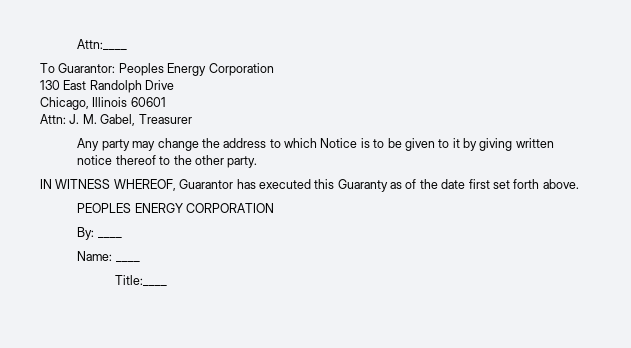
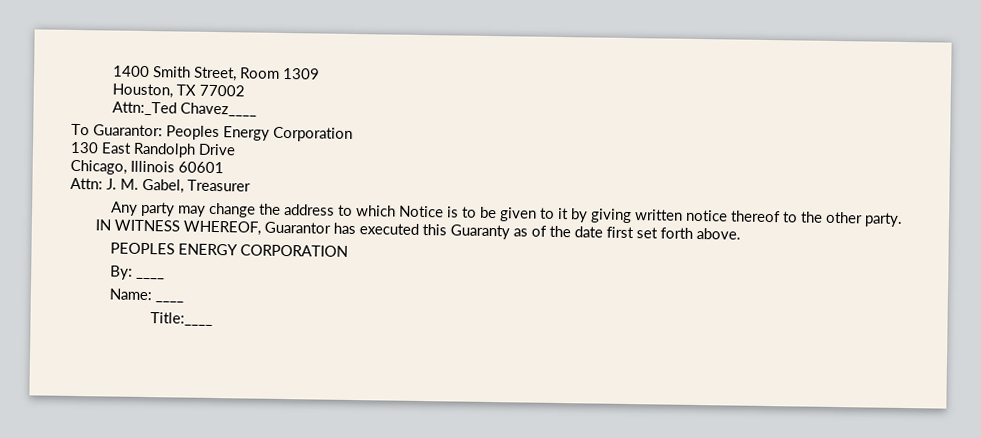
- Attn:____
+ 1400 Smith Street, Room 1309
+ Houston, TX 77002
+ Attn:_Ted Chavez____

